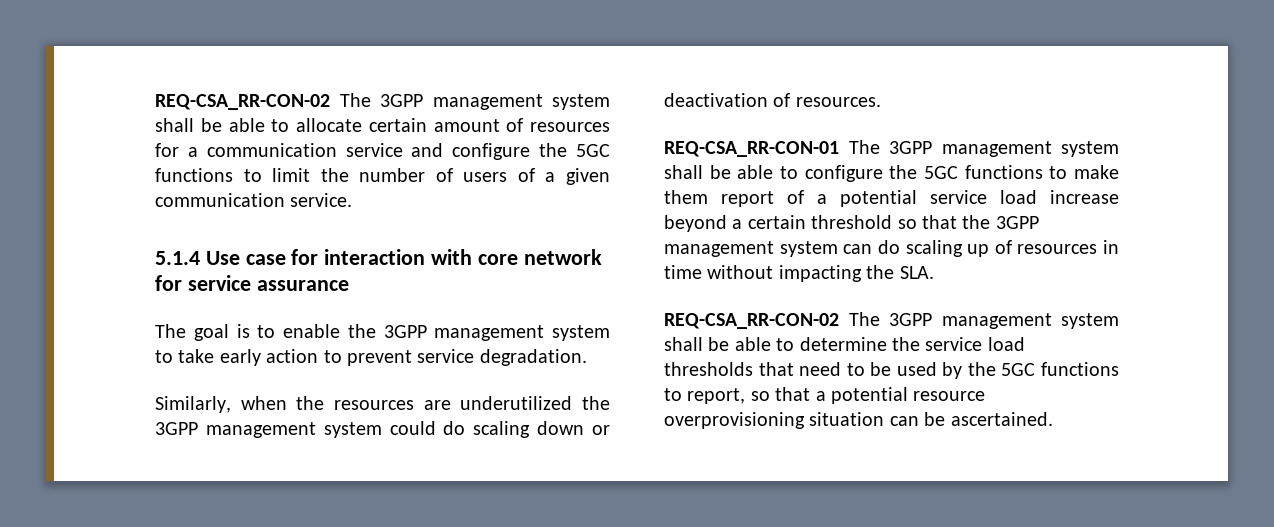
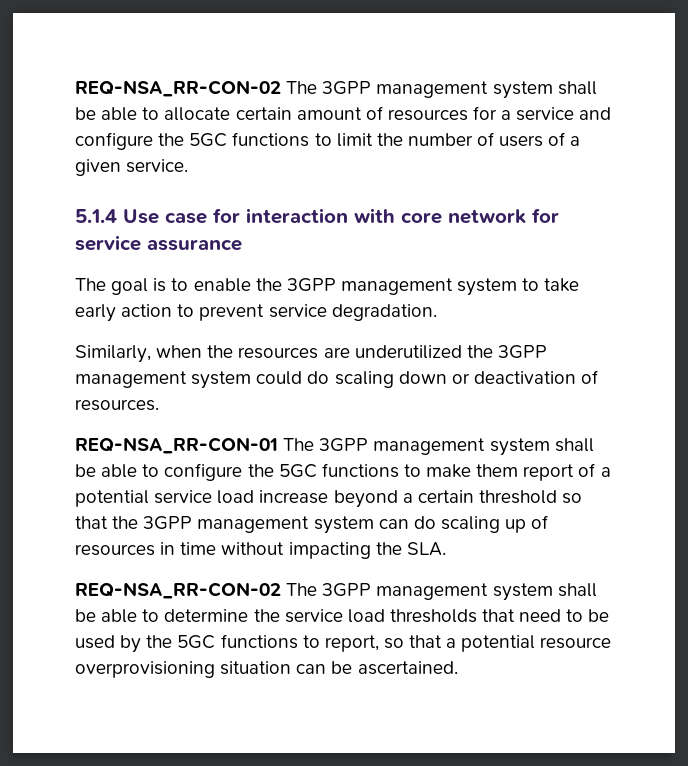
- REQ-CSA_RR-CON-02 The 3GPP management system shall be able to allocate certain amount of resources for a communication service and configure the 5GC functions to limit the number of users of a given communication service.
+ REQ-NSA_RR-CON-02 The 3GPP management system shall be able to allocate certain amount of resources for a service and configure the 5GC functions to limit the number of users of a given service.
- REQ-CSA_RR-CON-01 The 3GPP management system shall be able to configure the 5GC functions to make them report of a potential service load increase beyond a certain threshold so that the 3GPP management system can do scaling up of resources in time without impacting the SLA.
+ REQ-NSA_RR-CON-01 The 3GPP management system shall be able to configure the 5GC functions to make them report of a potential service load increase beyond a certain threshold so that the 3GPP management system can do scaling up of resources in time without impacting the SLA.
- REQ-CSA_RR-CON-02 The 3GPP management system shall be able to determine the service load thresholds that need to be used by the 5GC functions to report, so that a potential resource overprovisioning situation can be ascertained.
+ REQ-NSA_RR-CON-02 The 3GPP management system shall be able to determine the service load thresholds that need to be used by the 5GC functions to report, so that a potential resource overprovisioning situation can be ascertained.

